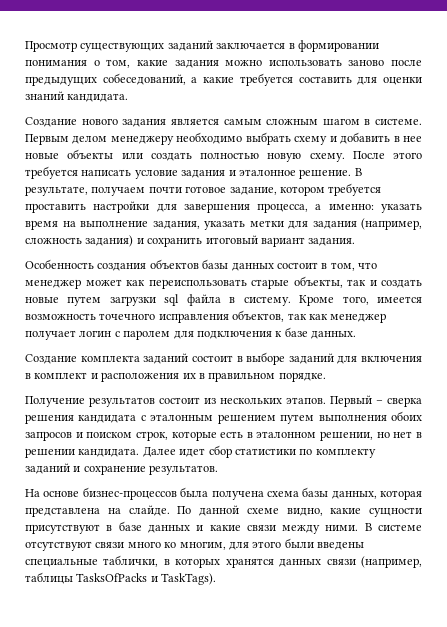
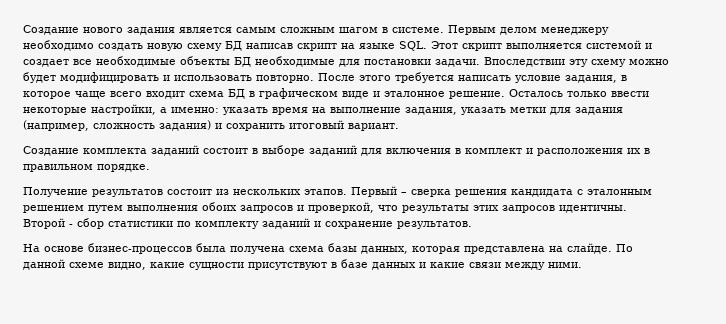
- Просмотр существующих заданий заключается в формировании понимания о том, какие задания можно использовать заново после предыдущих собеседований, а какие требуется составить для оценки знаний кандидата.
- Первым делом менеджеру необходимо выбрать схему и добавить в нее новые объекты или создать полностью новую схему.
+ Первым делом менеджеру необходимо создать новую схему БД написав скрипт на языке SQL. Этот скрипт выполняется системой и создает все необходимые объекты БД необходимые для постановки задачи. Впоследствии эту схему можно будет модифицировать и использовать повторно.
- После этого требуется написать условие задания и эталонное решение. В результате, получаем почти готовое задание, котором требуется проставить настройки для завершения процесса, а именно: указать время на выполнение задания, указать метки для задания (например, сложность задания) и сохранить итоговый вариант задания.
- Особенность создания объектов базы данных состоит в том, что менеджер может как переиспользовать старые объекты, так и создать новые путем загрузки sql файла в систему. Кроме того, имеется возможность точечного исправления объектов, так как менеджер получает логин с паролем для подключения к базе данных.
+ После этого требуется написать условие задания, в которое чаще всего входит схема БД в графическом виде и эталонное решение. Осталось только ввести некоторые настройки, а именно: указать время на выполнение задания, указать метки для задания (например, сложность задания) и сохранить итоговый вариант.
- Первый – сверка решения кандидата с эталонным решением путем выполнения обоих запросов и поиском строк, которые есть в эталонном решении, но нет в решении кандидата. Далее идет сбор статистики по комплекту заданий и сохранение результатов.
+ Первый – сверка решения кандидата с эталонным решением путем выполнения обоих запросов и проверкой, что результаты этих запросов идентичны. Второй - сбор статистики по комплекту заданий и сохранение результатов.
- В системе отсутствуют связи много ко многим, для этого были введены специальные таблички, в которых хранятся данных связи (например, таблицы TasksOfPacks и TaskTags).

